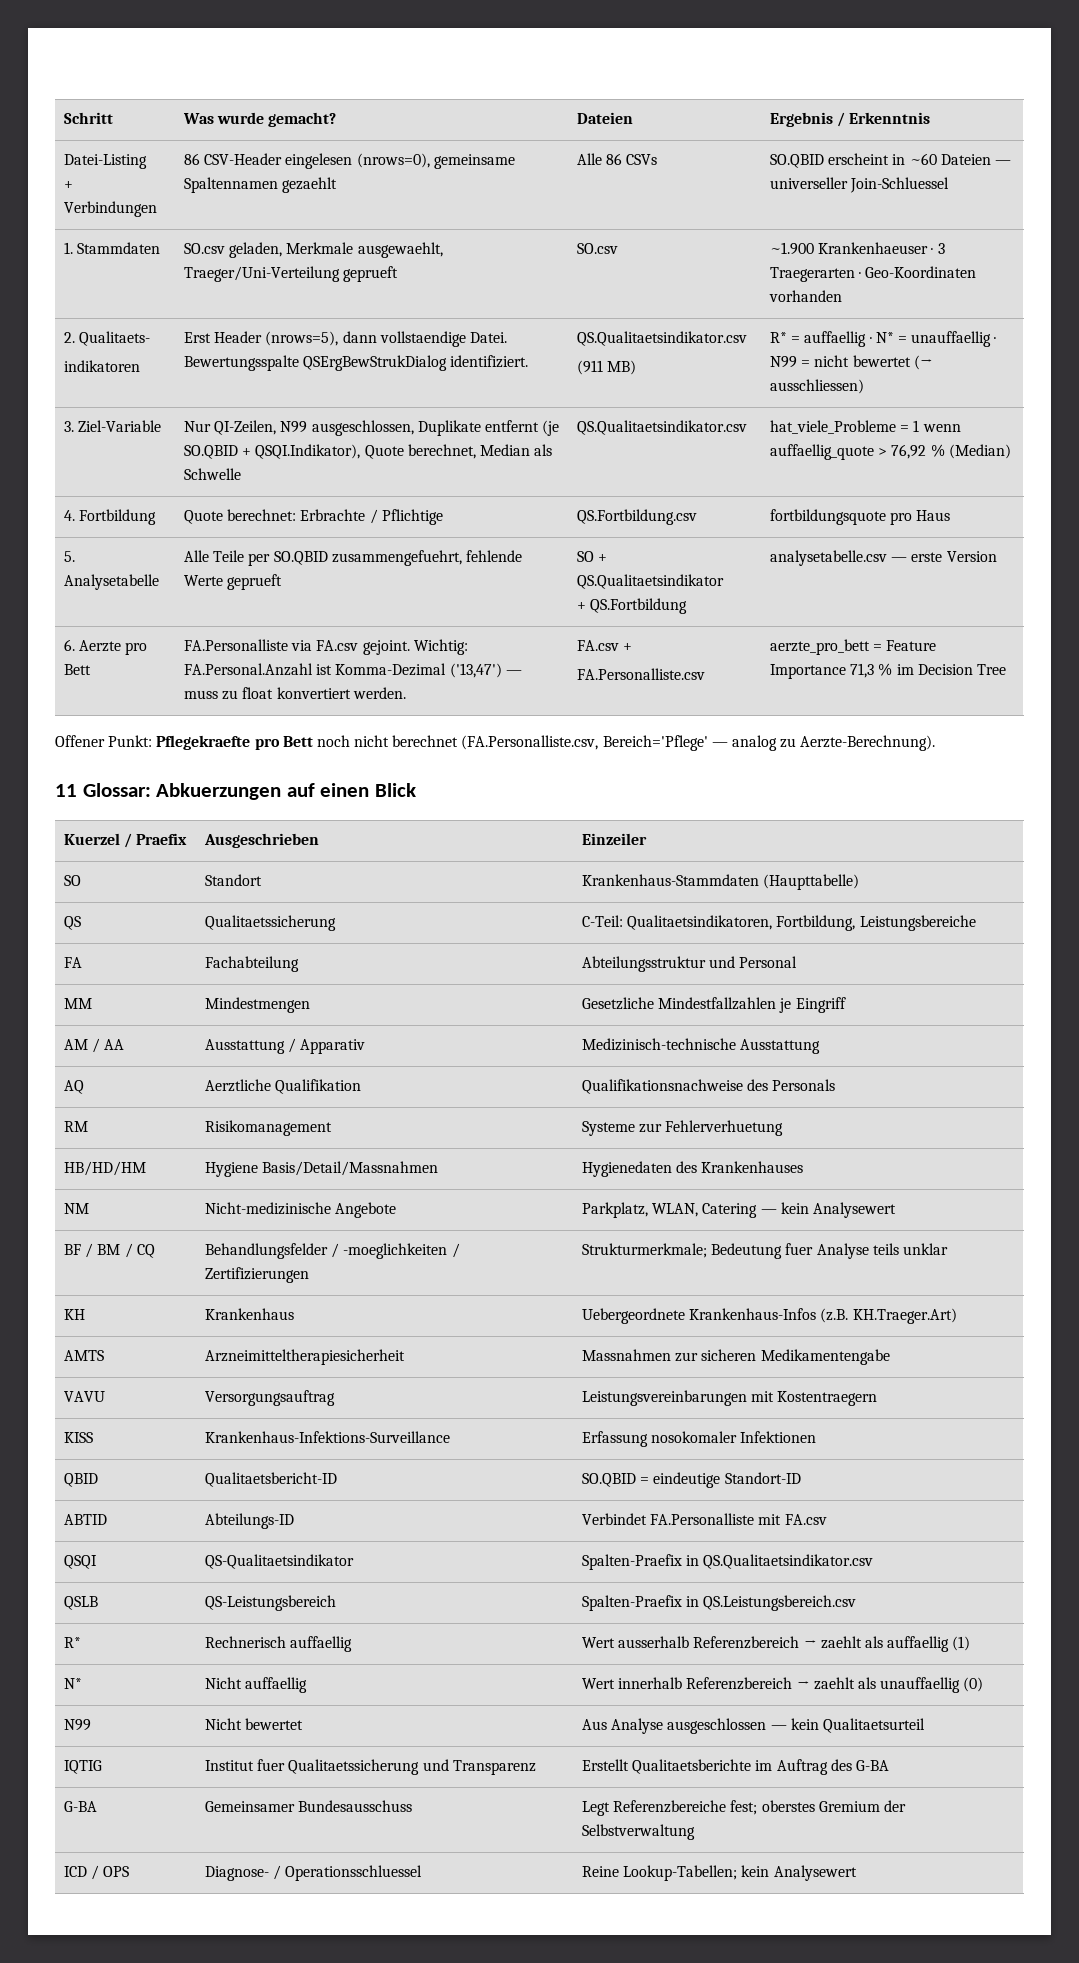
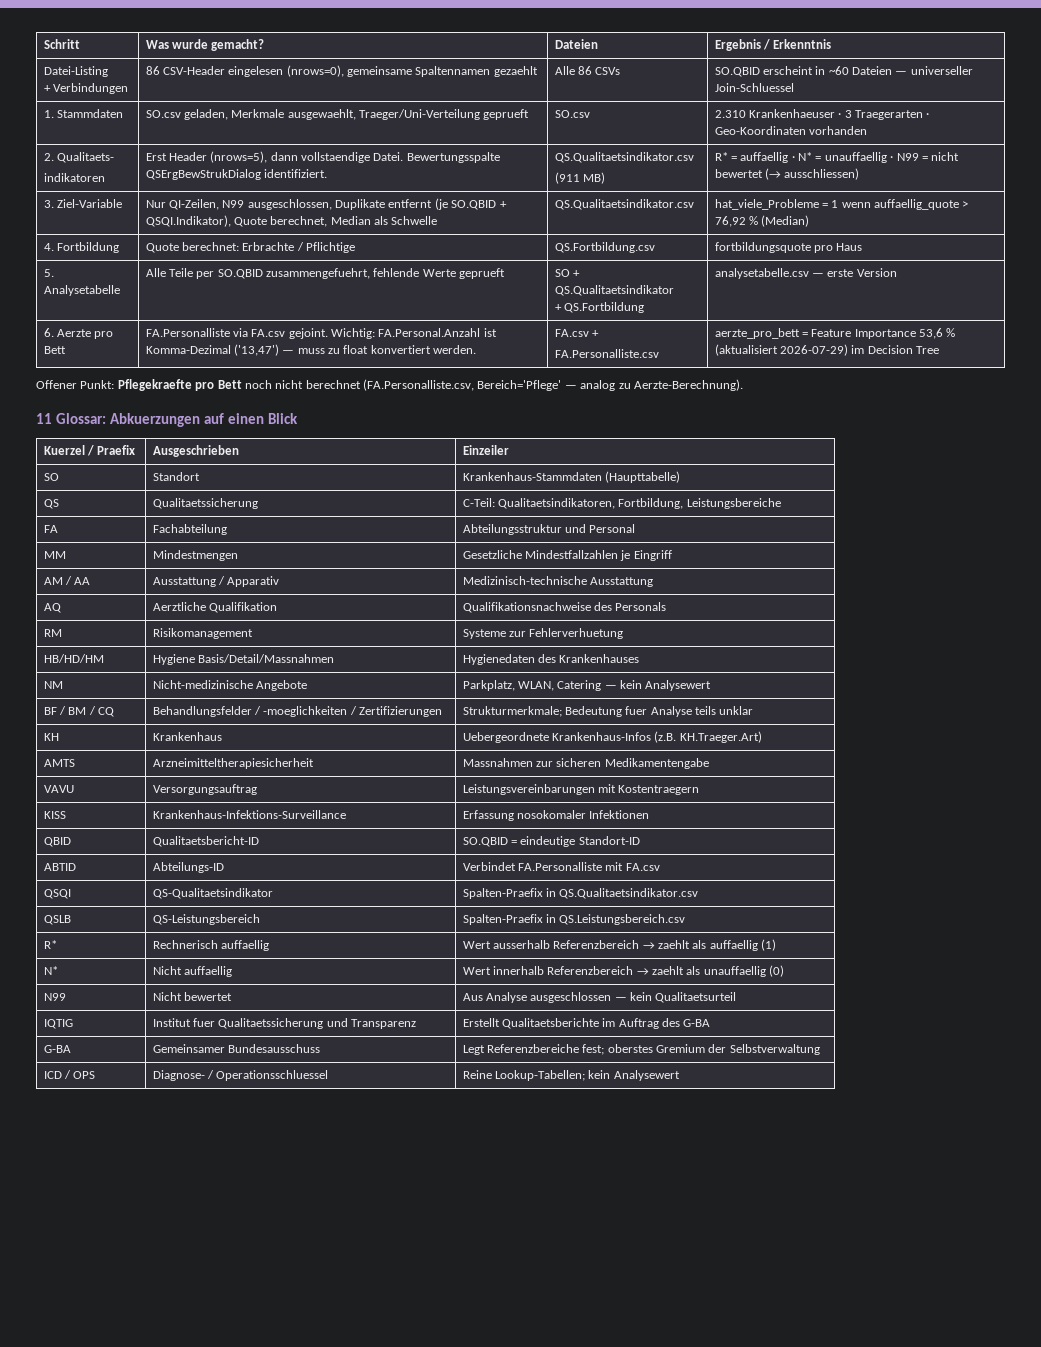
- 1. Stammdaten | SO.csv geladen, Merkmale ausgewaehlt, Traeger/Uni-Verteilung geprueft | SO.csv | ~1.900 Krankenhaeuser · 3 Traegerarten · Geo-Koordinaten vorhanden
+ 1. Stammdaten | SO.csv geladen, Merkmale ausgewaehlt, Traeger/Uni-Verteilung geprueft | SO.csv | 2.310 Krankenhaeuser · 3 Traegerarten · Geo-Koordinaten vorhanden
  6. Aerzte pro Bett | FA.Personalliste via FA.csv gejoint. Wichtig: FA.Personal.Anzahl ist Komma-Dezimal ('13,47') — muss zu float konvertiert werden. | FA.csv +
- FA.Personalliste.csv | aerzte_pro_bett = Feature Importance 71,3 % im Decision Tree
+ FA.Personalliste.csv | aerzte_pro_bett = Feature Importance 53,6 % (aktualisiert 2026-07-29) im Decision Tree

